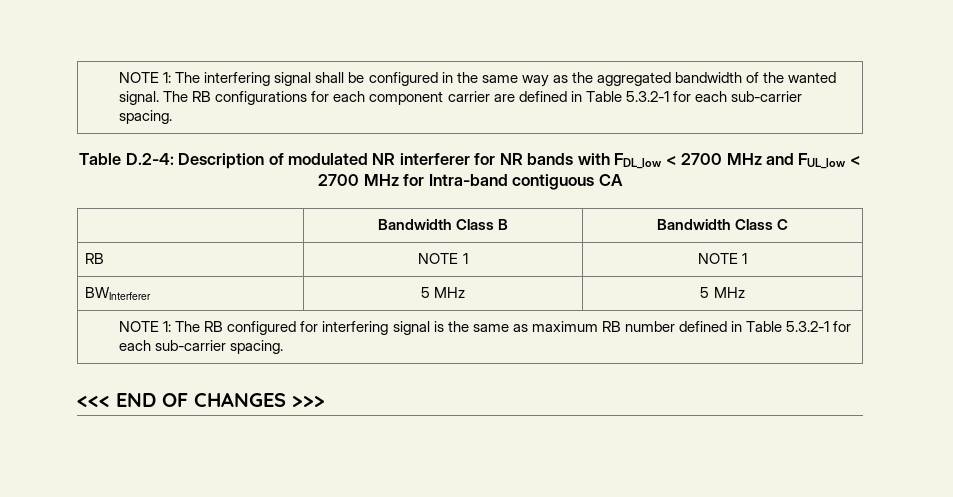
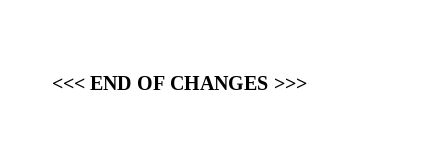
- NOTE 1: The interfering signal shall be configured in the same way as the aggregated bandwidth of the wanted signal. The RB configurations for each component carrier are defined in Table 5.3.2-1 for each sub-carrier spacing.
- Table D.2-4: Description of modulated NR interferer for NR bands with FDL_low < 2700 MHz and FUL_low < 2700 MHz for Intra-band contiguous CA
- | Bandwidth Class B | Bandwidth Class C
- RB | NOTE 1 | NOTE 1
- BWInterferer | 5 MHz | 5 MHz
- NOTE 1: The RB configured for interfering signal is the same as maximum RB number defined in Table 5.3.2-1 for each sub-carrier spacing.

